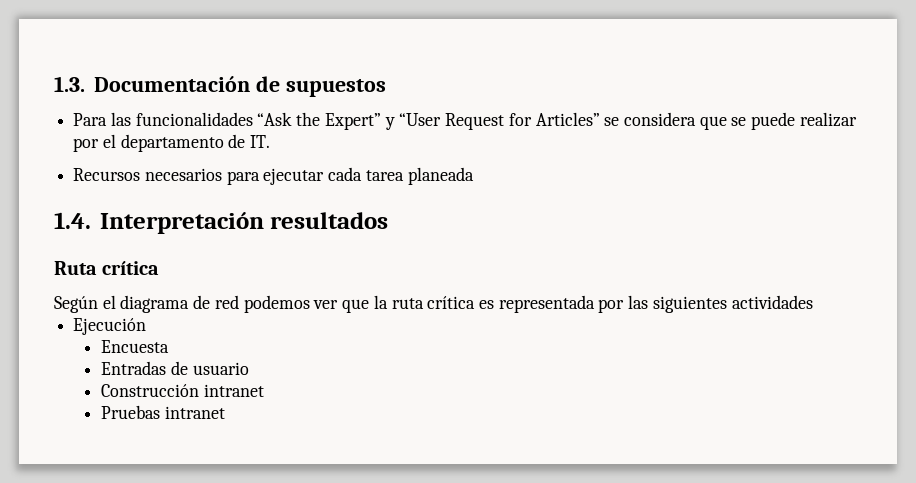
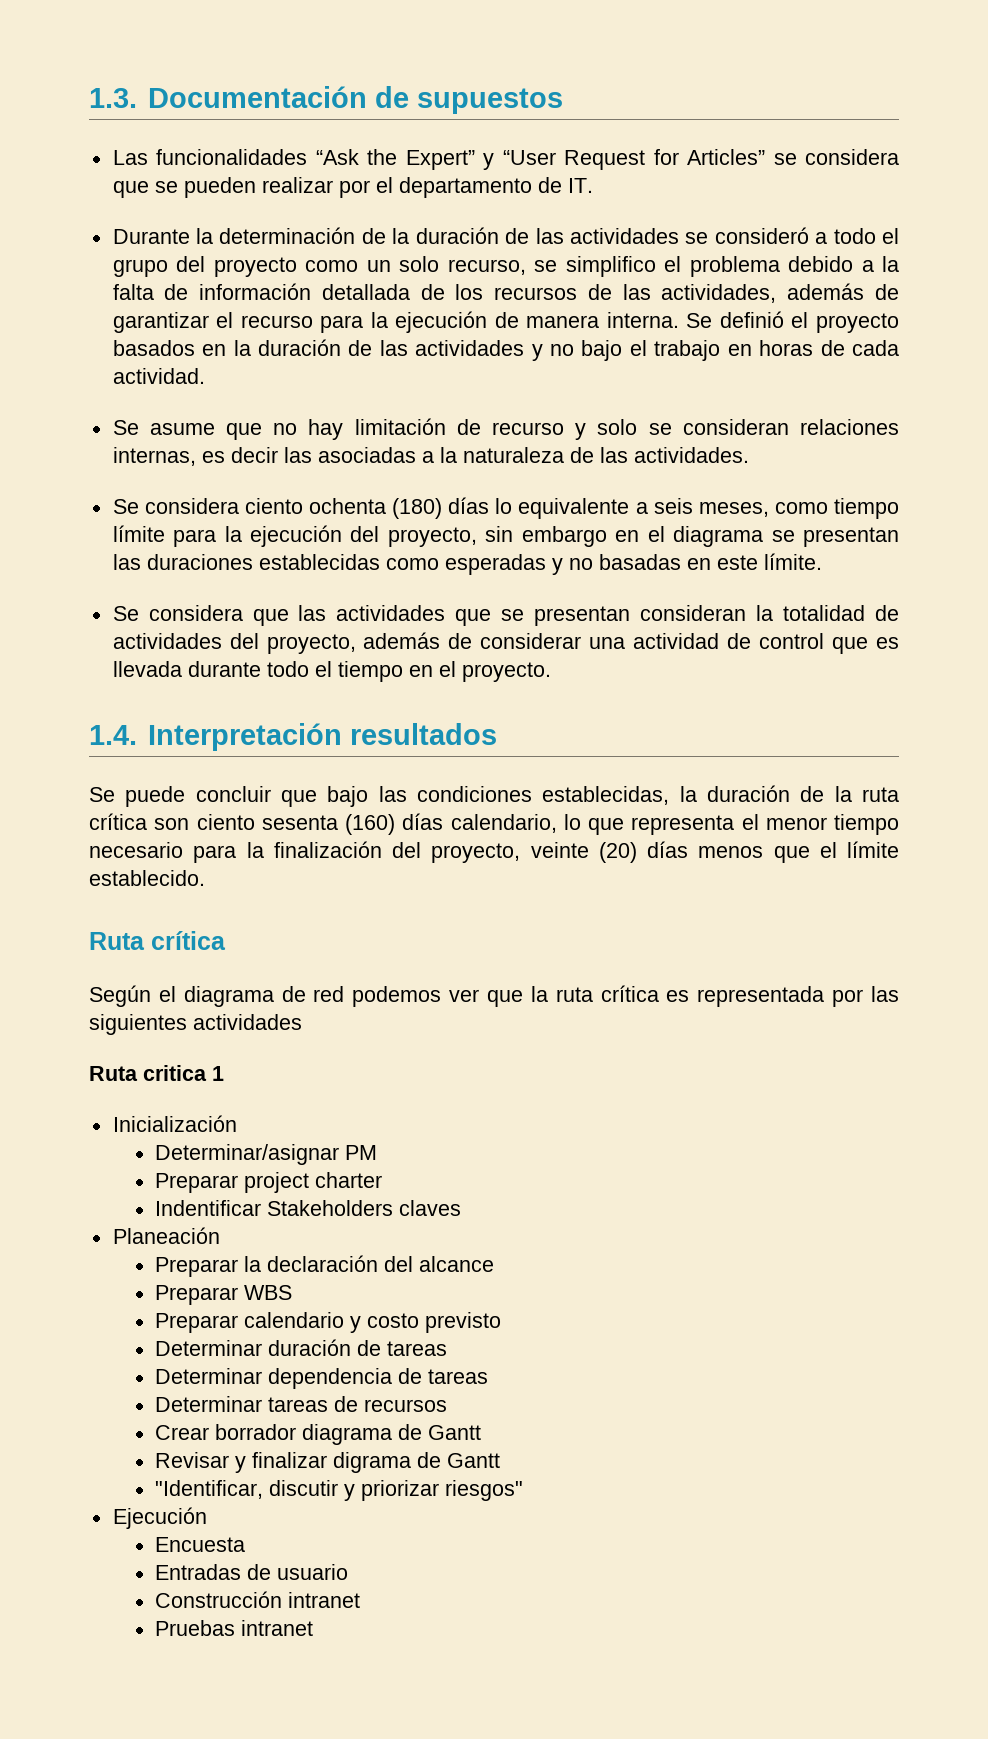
- Para las funcionalidades “Ask the Expert” y “User Request for Articles” se considera que se puede realizar por el departamento de IT.
+ Las funcionalidades “Ask the Expert” y “User Request for Articles” se considera que se pueden realizar por el departamento de IT.
- Recursos necesarios para ejecutar cada tarea planeada
+ Durante la determinación de la duración de las actividades se consideró a todo el grupo del proyecto como un solo recurso, se simplifico el problema debido a la falta de información detallada de los recursos de las actividades, además de garantizar el recurso para la ejecución de manera interna. Se definió el proyecto basados en la duración de las actividades y no bajo el trabajo en horas de cada actividad.
+ Se asume que no hay limitación de recurso y solo se consideran relaciones internas, es decir las asociadas a la naturaleza de las actividades.
+ Se considera ciento ochenta (180) días lo equivalente a seis meses, como tiempo límite para la ejecución del proyecto, sin embargo en el diagrama se presentan las duraciones establecidas como esperadas y no basadas en este límite.
+ Se considera que las actividades que se presentan consideran la totalidad de actividades del proyecto, además de considerar una actividad de control que es llevada durante todo el tiempo en el proyecto.
  1.4. Interpretación resultados
+ Se puede concluir que bajo las condiciones establecidas, la duración de la ruta crítica son ciento sesenta (160) días calendario, lo que representa el menor tiempo necesario para la finalización del proyecto, veinte (20) días menos que el límite establecido.
+ Ruta critica 1
+ Inicialización
+ Determinar/asignar PM
+ Preparar project charter
+ Indentificar Stakeholders claves
+ Planeación
+ Preparar la declaración del alcance
+ Preparar WBS
+ Preparar calendario y costo previsto
+ Determinar duración de tareas
+ Determinar dependencia de tareas
+ Determinar tareas de recursos
+ Crear borrador diagrama de Gantt
+ Revisar y finalizar digrama de Gantt
+ "Identificar, discutir y priorizar riesgos"

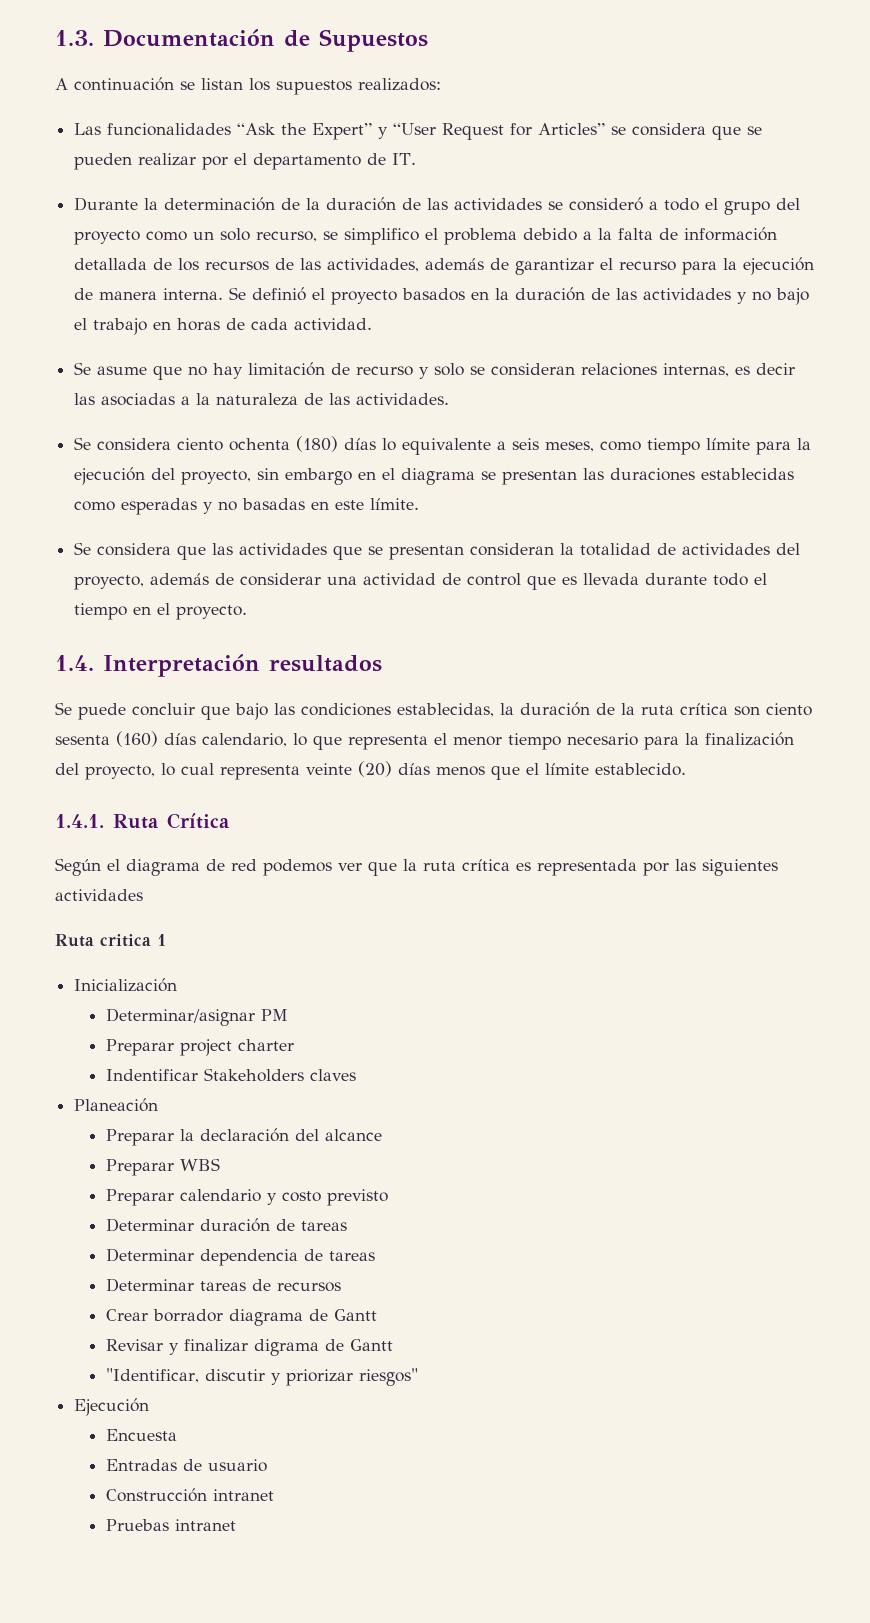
- 1.3. Documentación de supuestos
+ 1.3. Documentación de Supuestos
+ A continuación se listan los supuestos realizados:
- Se puede concluir que bajo las condiciones establecidas, la duración de la ruta crítica son ciento sesenta (160) días calendario, lo que representa el menor tiempo necesario para la finalización del proyecto, veinte (20) días menos que el límite establecido.
+ Se puede concluir que bajo las condiciones establecidas, la duración de la ruta crítica son ciento sesenta (160) días calendario, lo que representa el menor tiempo necesario para la finalización del proyecto, lo cual representa veinte (20) días menos que el límite establecido.
- Ruta crítica
+ 1.4.1. Ruta Crítica

